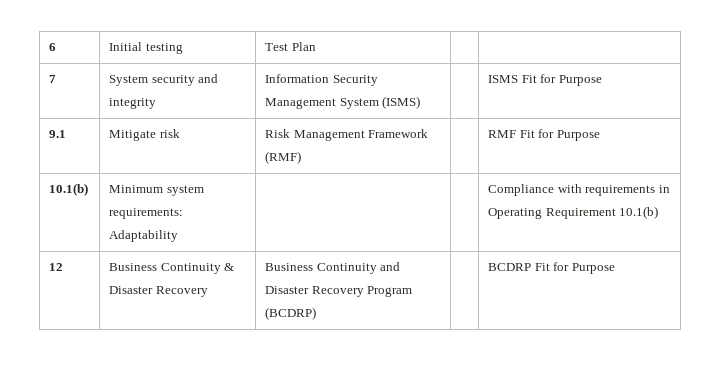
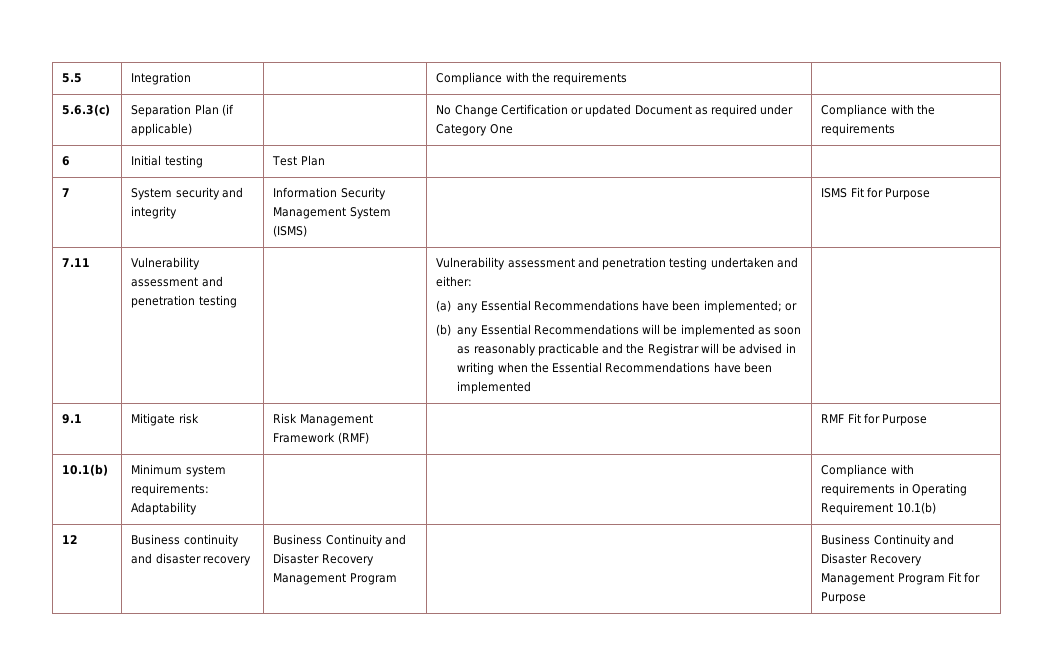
+ 5.5 | Integration | | Compliance with the requirements |
+ 5.6.3(c) | Separation Plan (if applicable) | | No Change Certification or updated Document as required under Category One | Compliance with the requirements
+ 7.11 | Vulnerability assessment and penetration testing | | Vulnerability assessment and penetration testing undertaken and either:
+ (a) any Essential Recommendations have been implemented; or
+ (b) any Essential Recommendations will be implemented as soon as reasonably practicable and the Registrar will be advised in writing when the Essential Recommendations have been implemented
- 12 | Business Continuity & Disaster Recovery | Business Continuity and Disaster Recovery Program (BCDRP) | | BCDRP Fit for Purpose
+ 12 | Business continuity and disaster recovery | Business Continuity and Disaster Recovery Management Program | | Business Continuity and Disaster Recovery Management Program Fit for Purpose

